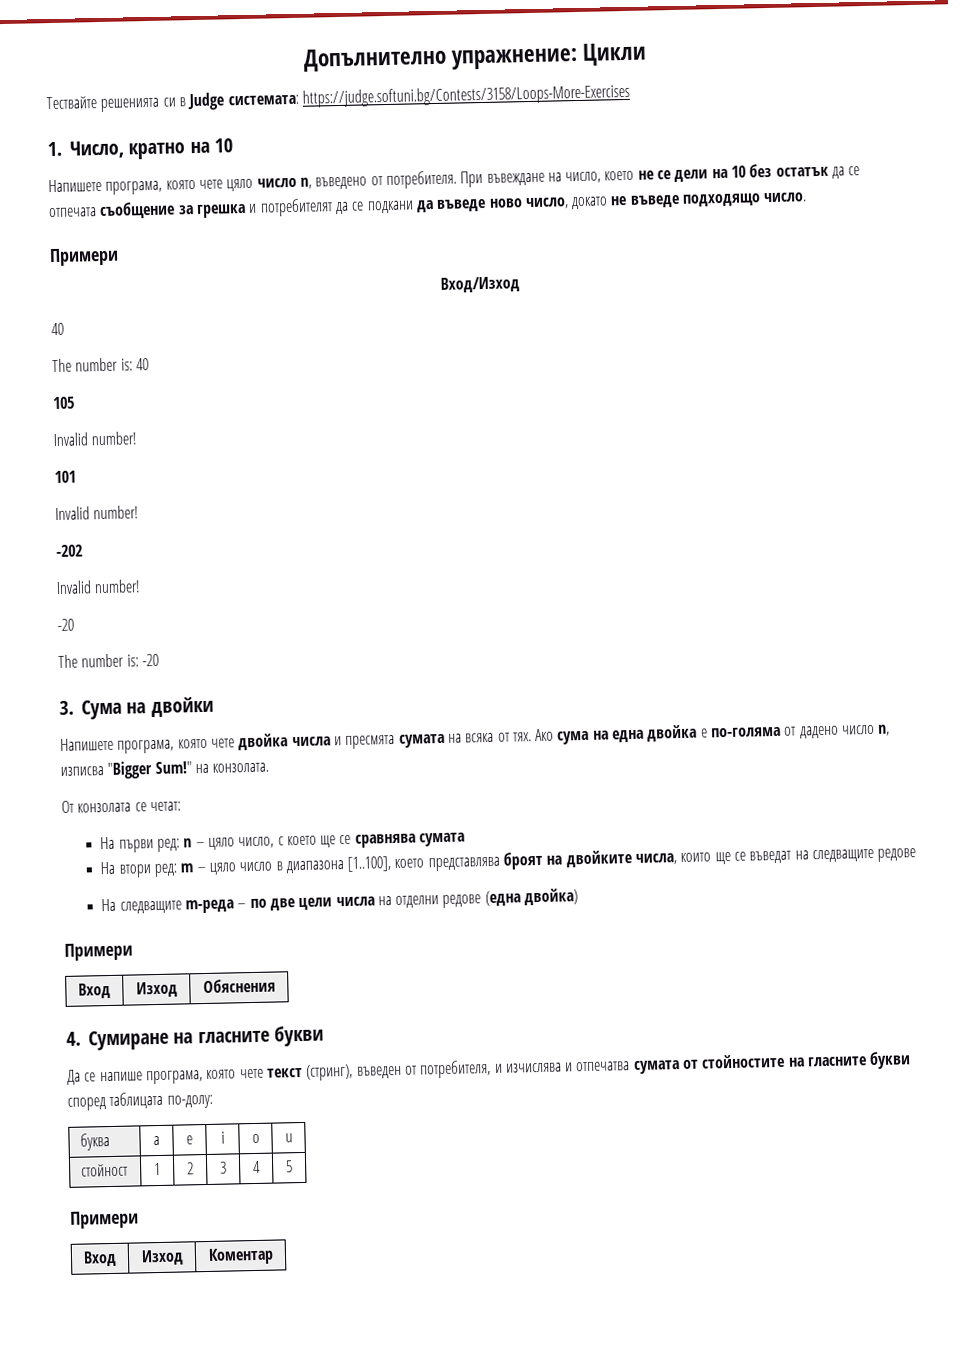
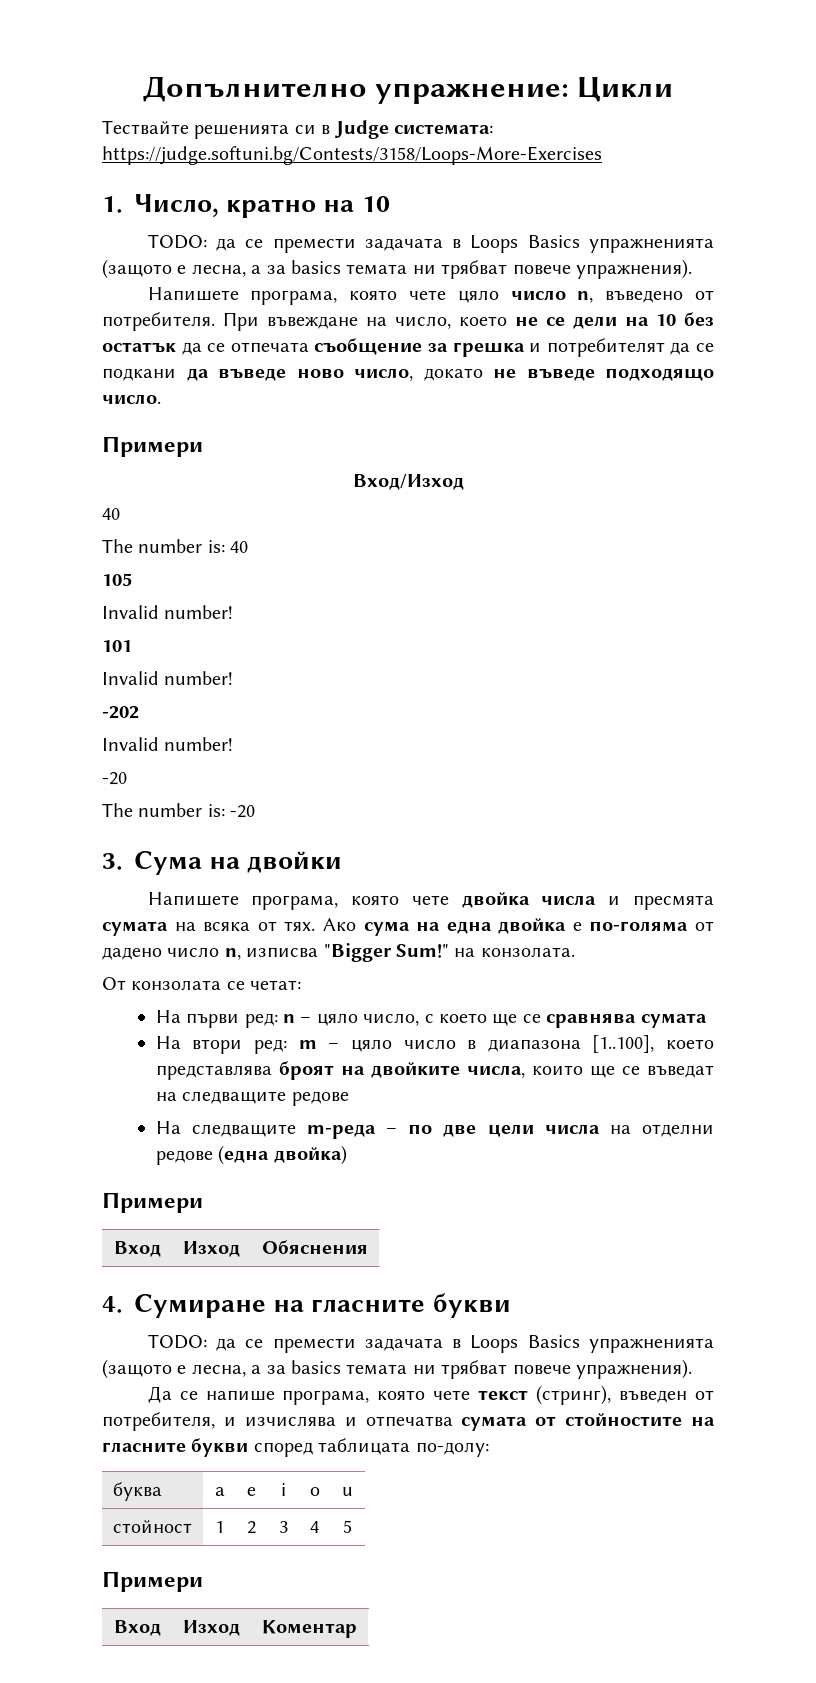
  1. Число, кратно на 10
+ TODO: да се премести задачата в Loops Basics упражненията (защото е лесна, а за basics темата ни трябват повече упражнения).
  4. Сумиране на гласните букви
+ TODO: да се премести задачата в Loops Basics упражненията (защото е лесна, а за basics темата ни трябват повече упражнения).

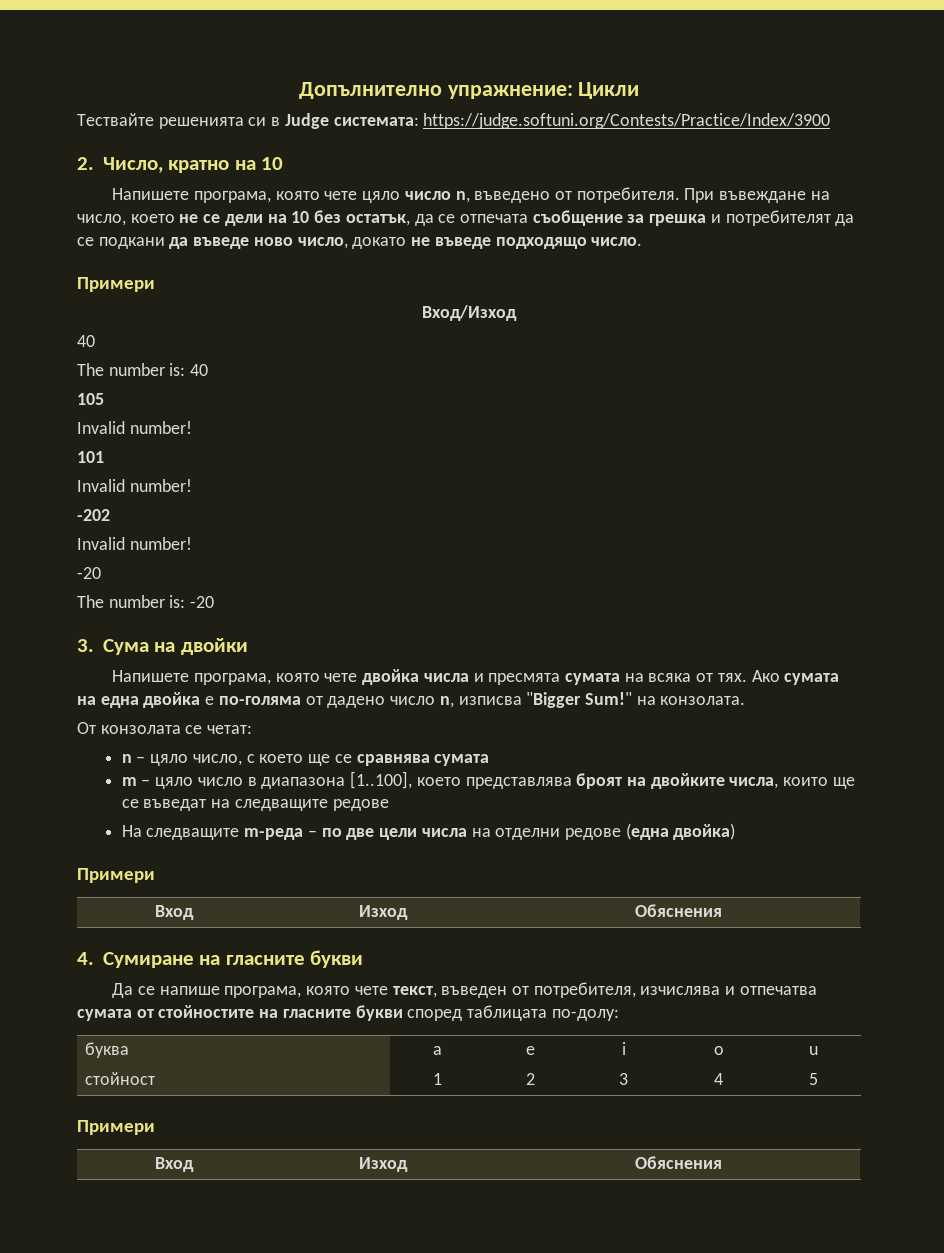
- Тествайте решенията си в Judge системата: https://judge.softuni.bg/Contests/3158/Loops-More-Exercises
- 1. Число, кратно на 10
- TODO: да се премести задачата в Loops Basics упражненията (защото е лесна, а за basics темата ни трябват повече упражнения).
+ Тествайте решенията си в Judge системата: https://judge.softuni.org/Contests/Practice/Index/3900
+ 2. Число, кратно на 10
- При въвеждане на число, което не се дели на 10 без остатък да се отпечата съобщение за грешка и потребителят да се подкани да въведе ново число, докато не въведе подходящо число.
+ При въвеждане на число, което не се дели на 10 без остатък, да се отпечата съобщение за грешка и потребителят да се подкани да въведе ново число, докато не въведе подходящо число.
- Ако сума на една двойка е по-голяма от дадено число n, изписва "Bigger Sum!" на конзолата.
+ Ако сумата на една двойка е по-голяма от дадено число n, изписва "Bigger Sum!" на конзолата.
- На първи ред: n – цяло число, с което ще се сравнява сумата
+ n – цяло число, с което ще се сравнява сумата
- На втори ред: m – цяло число в диапазона [1..100], което представлява броят на двойките числа, които ще се въведат на следващите редове
+ m – цяло число в диапазона [1..100], което представлява броят на двойките числа, които ще се въведат на следващите редове
  4. Сумиране на гласните букви
- TODO: да се премести задачата в Loops Basics упражненията (защото е лесна, а за basics темата ни трябват повече упражнения).
- Да се напише програма, която чете текст (стринг), въведен от потребителя, и изчислява и отпечатва сумата от стойностите на гласните букви според таблицата по-долу:
+ Да се напише програма, която чете текст, въведен от потребителя, изчислява и отпечатва сумата от стойностите на гласните букви според таблицата по-долу:
  стойност | 1 | 2 | 3 | 4 | 5
  Примери
- Вход | Изход | Коментар
+ Вход | Изход | Обяснения

